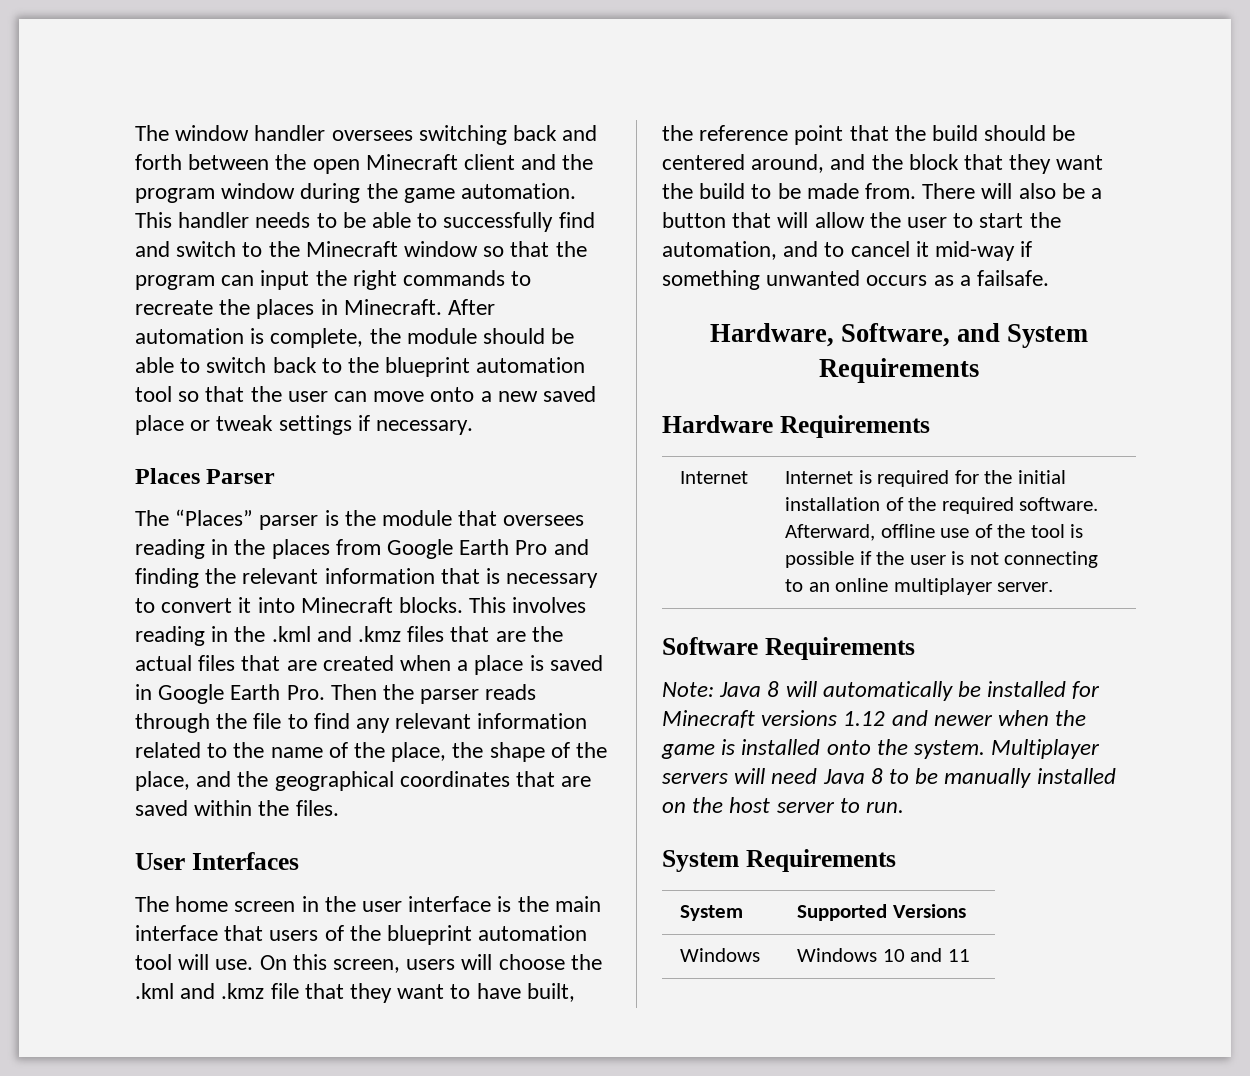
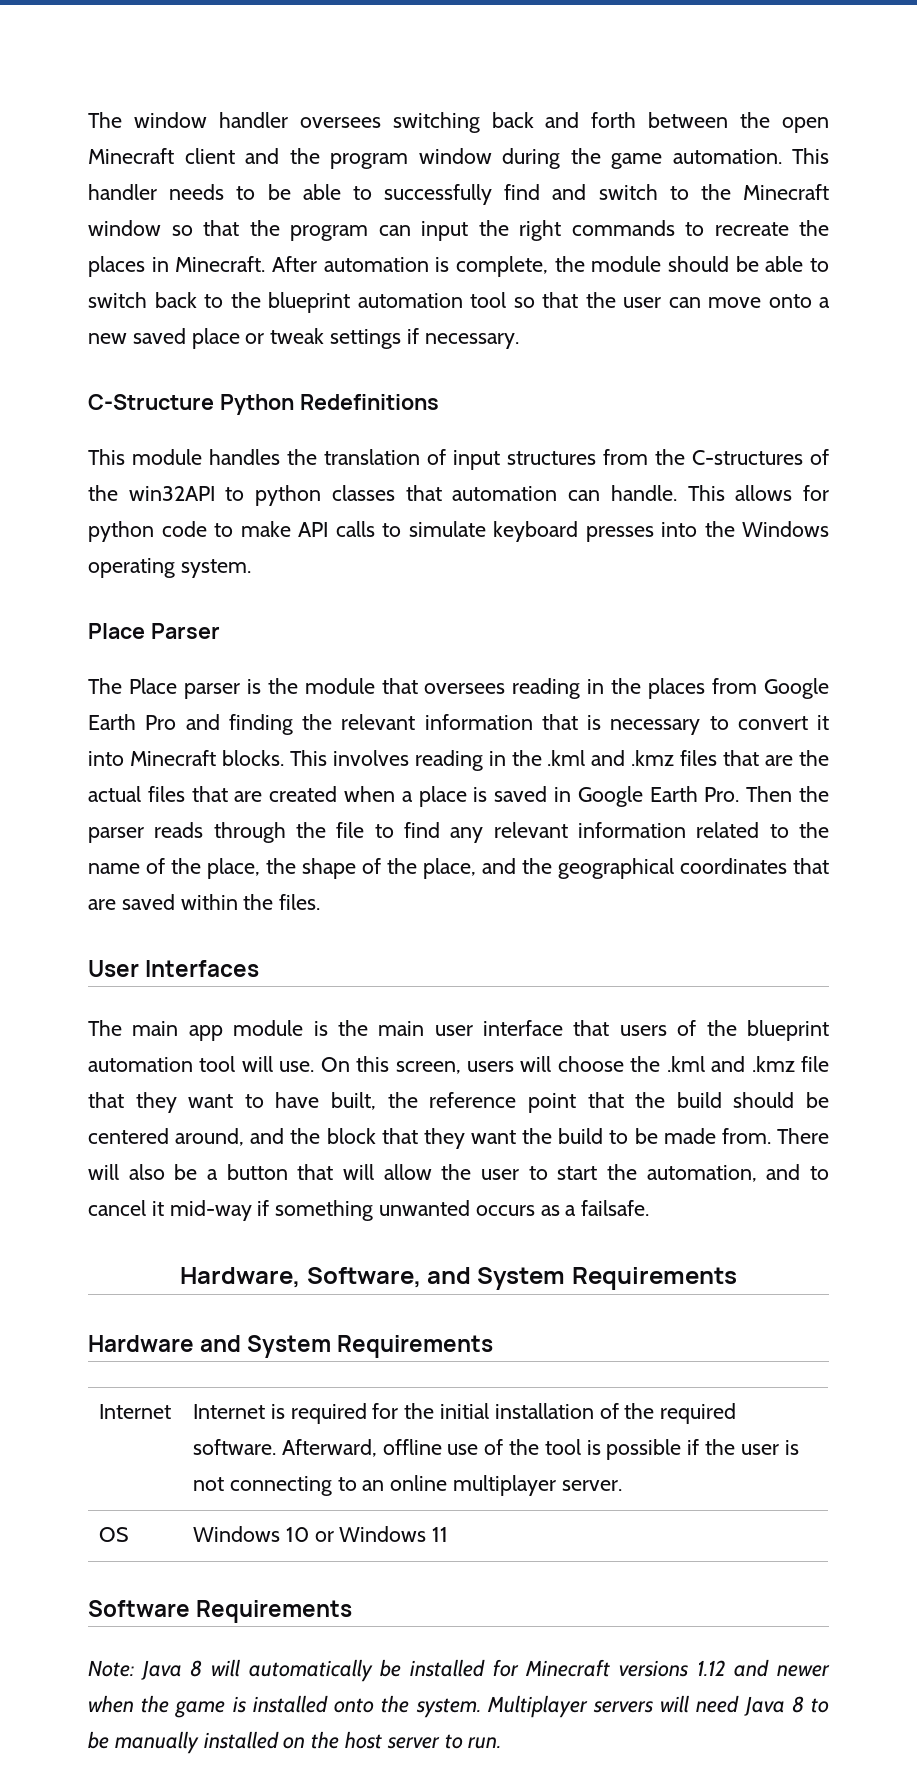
- Places Parser
+ C-Structure Python Redefinitions
+ This module handles the translation of input structures from the C-structures of the win32API to python classes that automation can handle. This allows for python code to make API calls to simulate keyboard presses into the Windows operating system.
+ Place Parser
- The “Places” parser is the module that oversees reading in the places from Google Earth Pro and finding the relevant information that is necessary to convert it into Minecraft blocks.
+ The Place parser is the module that oversees reading in the places from Google Earth Pro and finding the relevant information that is necessary to convert it into Minecraft blocks.
- The home screen in the user interface is the main interface that users of the blueprint automation tool will use.
+ The main app module is the main user interface that users of the blueprint automation tool will use.
- Hardware Requirements
+ Hardware and System Requirements
+ OS | Windows 10 or Windows 11
  Multiplayer servers will need Java 8 to be manually installed on the host server to run.
- System Requirements
- System | Supported Versions
- Windows | Windows 10 and 11

